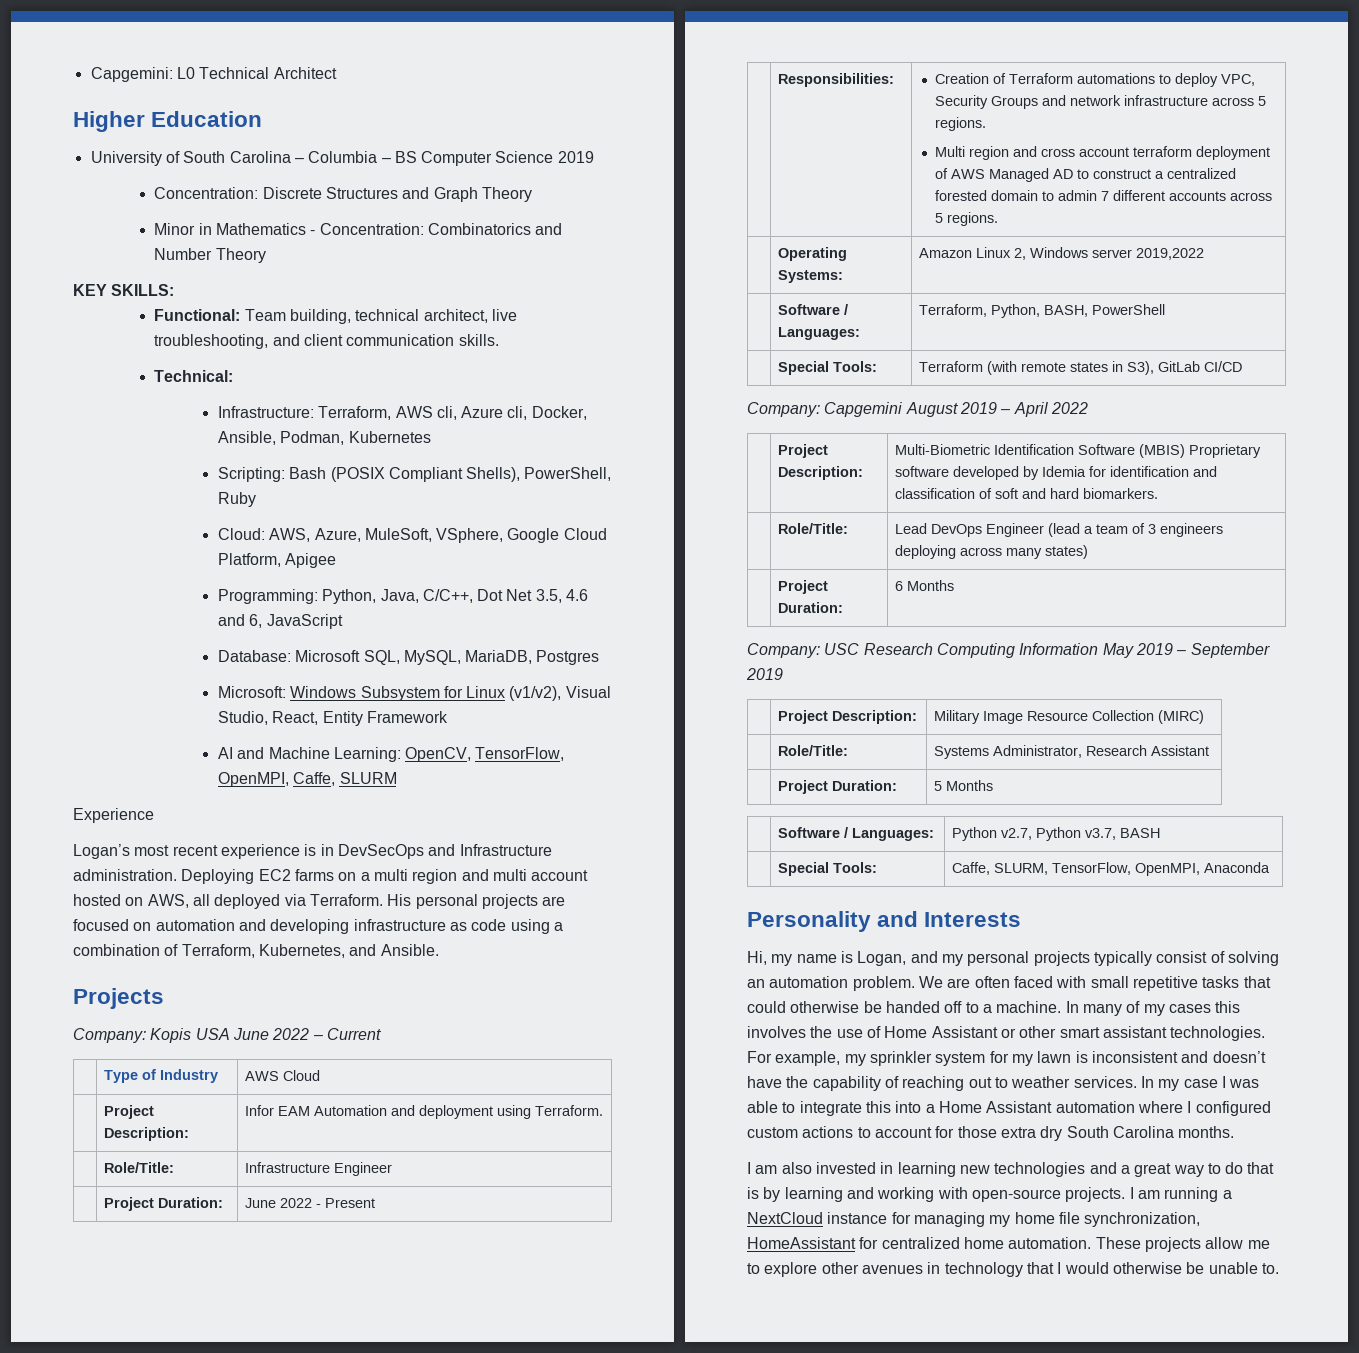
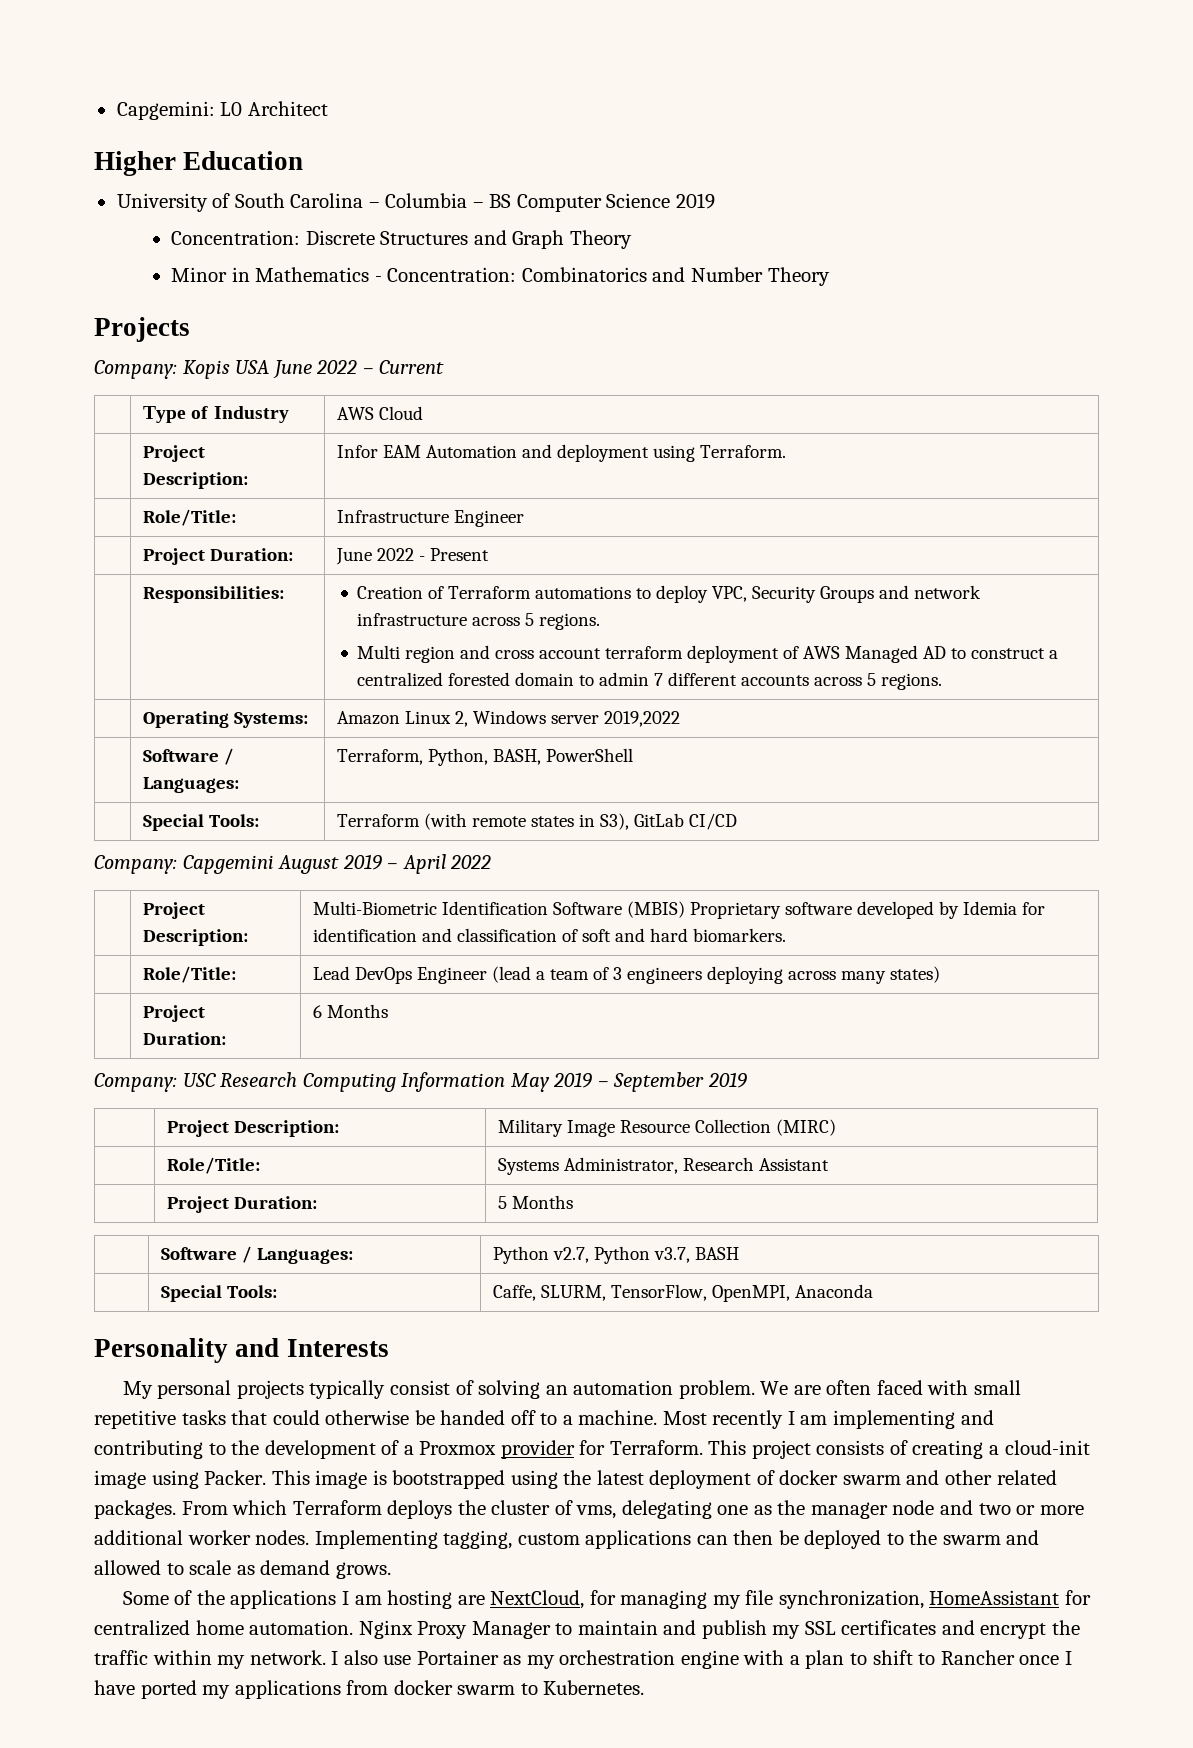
- Capgemini: L0 Technical Architect
+ Capgemini: L0 Architect
- KEY SKILLS:
- Functional: Team building, technical architect, live troubleshooting, and client communication skills.
- Technical:
- Infrastructure: Terraform, AWS cli, Azure cli, Docker, Ansible, Podman, Kubernetes
- Scripting: Bash (POSIX Compliant Shells), PowerShell, Ruby
- Cloud: AWS, Azure, MuleSoft, VSphere, Google Cloud Platform, Apigee
- Programming: Python, Java, C/C++, Dot Net 3.5, 4.6 and 6, JavaScript
- Database: Microsoft SQL, MySQL, MariaDB, Postgres
- Microsoft: Windows Subsystem for Linux (v1/v2), Visual Studio, React, Entity Framework
- AI and Machine Learning: OpenCV, TensorFlow, OpenMPI, Caffe, SLURM
- Experience
- Logan’s most recent experience is in DevSecOps and Infrastructure administration. Deploying EC2 farms on a multi region and multi account hosted on AWS, all deployed via Terraform. His personal projects are focused on automation and developing infrastructure as code using a combination of Terraform, Kubernetes, and Ansible.
- Hi, my name is Logan, and my personal projects typically consist of solving an automation problem.
+ My personal projects typically consist of solving an automation problem.
- In many of my cases this involves the use of Home Assistant or other smart assistant technologies. For example, my sprinkler system for my lawn is inconsistent and doesn’t have the capability of reaching out to weather services. In my case I was able to integrate this into a Home Assistant automation where I configured custom actions to account for those extra dry South Carolina months.
- I am also invested in learning new technologies and a great way to do that is by learning and working with open-source projects. I am running a NextCloud instance for managing my home file synchronization, HomeAssistant for centralized home automation.
+ Most recently I am implementing and contributing to the development of a Proxmox provider for Terraform. This project consists of creating a cloud-init image using Packer. This image is bootstrapped using the latest deployment of docker swarm and other related packages. From which Terraform deploys the cluster of vms, delegating one as the manager node and two or more additional worker nodes. Implementing tagging, custom applications can then be deployed to the swarm and allowed to scale as demand grows.
+ Some of the applications I am hosting are NextCloud, for managing my file synchronization, HomeAssistant for centralized home automation.
- These projects allow me to explore other avenues in technology that I would otherwise be unable to.
+ Nginx Proxy Manager to maintain and publish my SSL certificates and encrypt the traffic within my network. I also use Portainer as my orchestration engine with a plan to shift to Rancher once I have ported my applications from docker swarm to Kubernetes.

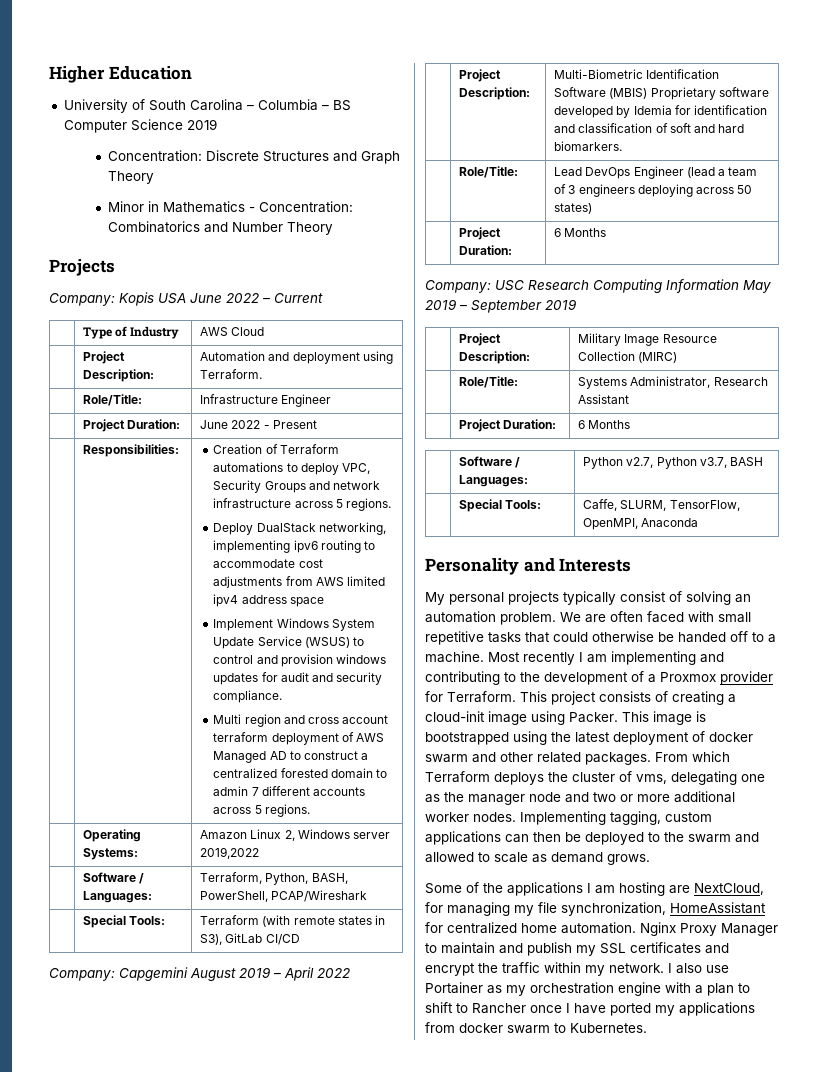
- Capgemini: L0 Architect
- | Project Description: | Infor EAM Automation and deployment using Terraform.
+ | Project Description: | Automation and deployment using Terraform.
+ Deploy DualStack networking, implementing ipv6 routing to accommodate cost adjustments from AWS limited ipv4 address space
+ Implement Windows System Update Service (WSUS) to control and provision windows updates for audit and security compliance.
- | Software / Languages: | Terraform, Python, BASH, PowerShell
+ | Software / Languages: | Terraform, Python, BASH, PowerShell, PCAP/Wireshark
- | Role/Title: | Lead DevOps Engineer (lead a team of 3 engineers deploying across many states)
+ | Role/Title: | Lead DevOps Engineer (lead a team of 3 engineers deploying across 50 states)
  | Role/Title: | Systems Administrator, Research Assistant
- | Project Duration: | 5 Months
+ | Project Duration: | 6 Months

